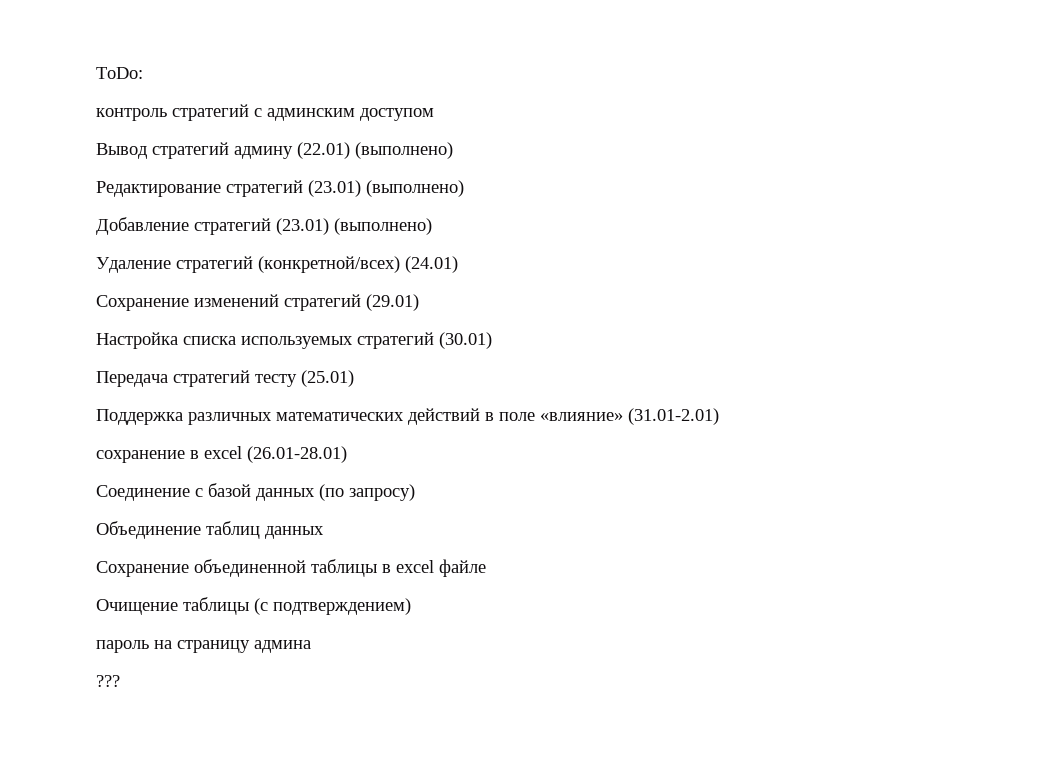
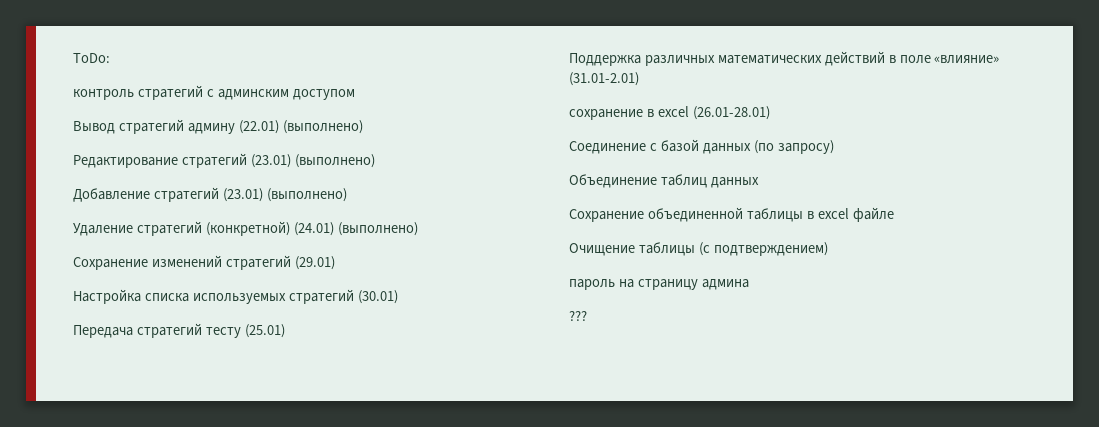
- Удаление стратегий (конкретной/всех) (24.01)
+ Удаление стратегий (конкретной) (24.01) (выполнено)

